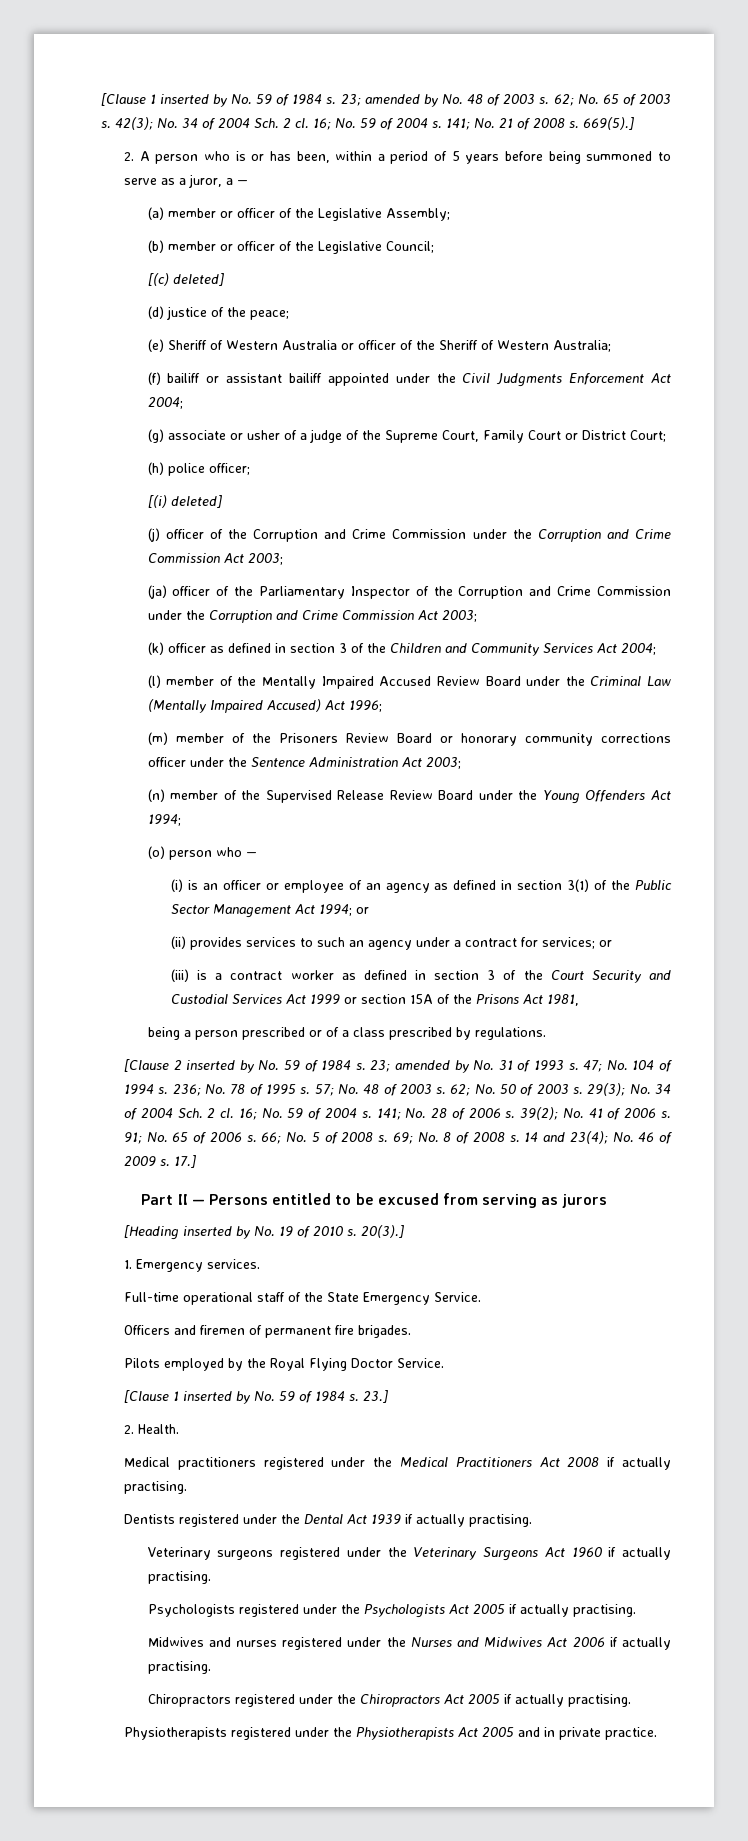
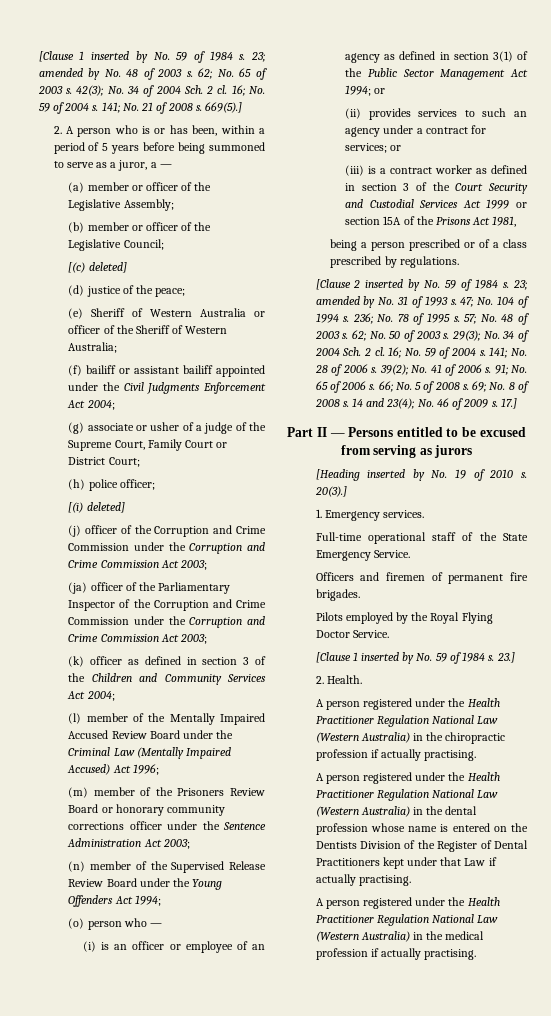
- Medical practitioners registered under the Medical Practitioners Act 2008 if actually practising.
- Dentists registered under the Dental Act 1939 if actually practising.
- Veterinary surgeons registered under the Veterinary Surgeons Act 1960 if actually practising.
- Psychologists registered under the Psychologists Act 2005 if actually practising.
- Midwives and nurses registered under the Nurses and Midwives Act 2006 if actually practising.
- Chiropractors registered under the Chiropractors Act 2005 if actually practising.
- Physiotherapists registered under the Physiotherapists Act 2005 and in private practice.
+ A person registered under the Health Practitioner Regulation National Law (Western Australia) in the chiropractic profession if actually practising.
+ A person registered under the Health Practitioner Regulation National Law (Western Australia) in the dental profession whose name is entered on the Dentists Division of the Register of Dental Practitioners kept under that Law if actually practising.
+ A person registered under the Health Practitioner Regulation National Law (Western Australia) in the medical profession if actually practising.

